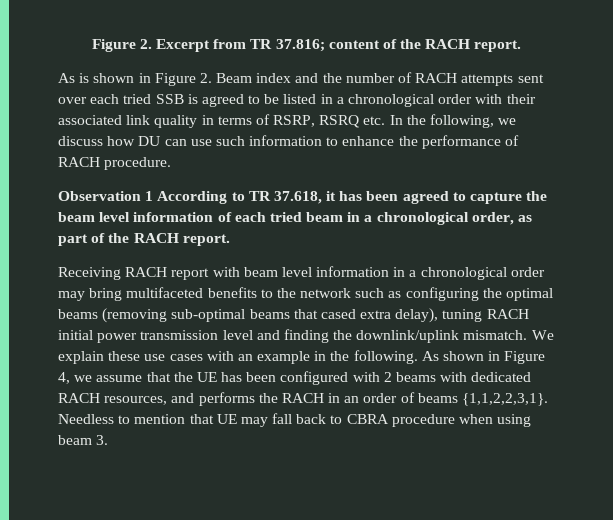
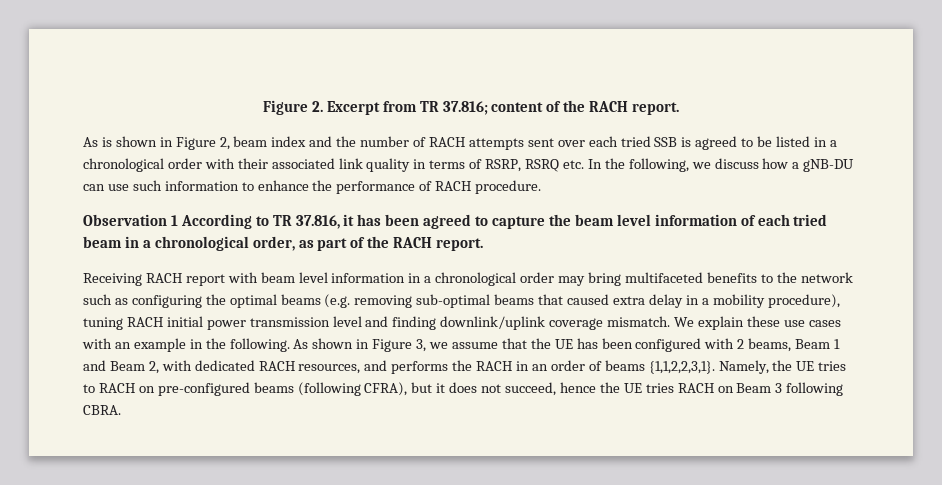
- As is shown in Figure 2. Beam index and the number of RACH attempts sent over each tried SSB is agreed to be listed in a chronological order with their associated link quality in terms of RSRP, RSRQ etc. In the following, we discuss how DU can use such information to enhance the performance of RACH procedure.
+ As is shown in Figure 2, beam index and the number of RACH attempts sent over each tried SSB is agreed to be listed in a chronological order with their associated link quality in terms of RSRP, RSRQ etc. In the following, we discuss how a gNB-DU can use such information to enhance the performance of RACH procedure.
- Observation 1 According to TR 37.618, it has been agreed to capture the beam level information of each tried beam in a chronological order, as part of the RACH report.
+ Observation 1 According to TR 37.816, it has been agreed to capture the beam level information of each tried beam in a chronological order, as part of the RACH report.
- Receiving RACH report with beam level information in a chronological order may bring multifaceted benefits to the network such as configuring the optimal beams (removing sub-optimal beams that cased extra delay), tuning RACH initial power transmission level and finding the downlink/uplink mismatch.
+ Receiving RACH report with beam level information in a chronological order may bring multifaceted benefits to the network such as configuring the optimal beams (e.g. removing sub-optimal beams that caused extra delay in a mobility procedure), tuning RACH initial power transmission level and finding downlink/uplink coverage mismatch.
- As shown in Figure 4, we assume that the UE has been configured with 2 beams with dedicated RACH resources, and performs the RACH in an order of beams {1,1,2,2,3,1}.
+ As shown in Figure 3, we assume that the UE has been configured with 2 beams, Beam 1 and Beam 2, with dedicated RACH resources, and performs the RACH in an order of beams {1,1,2,2,3,1}.
- Needless to mention that UE may fall back to CBRA procedure when using beam 3.
+ Namely, the UE tries to RACH on pre-configured beams (following CFRA), but it does not succeed, hence the UE tries RACH on Beam 3 following CBRA.

